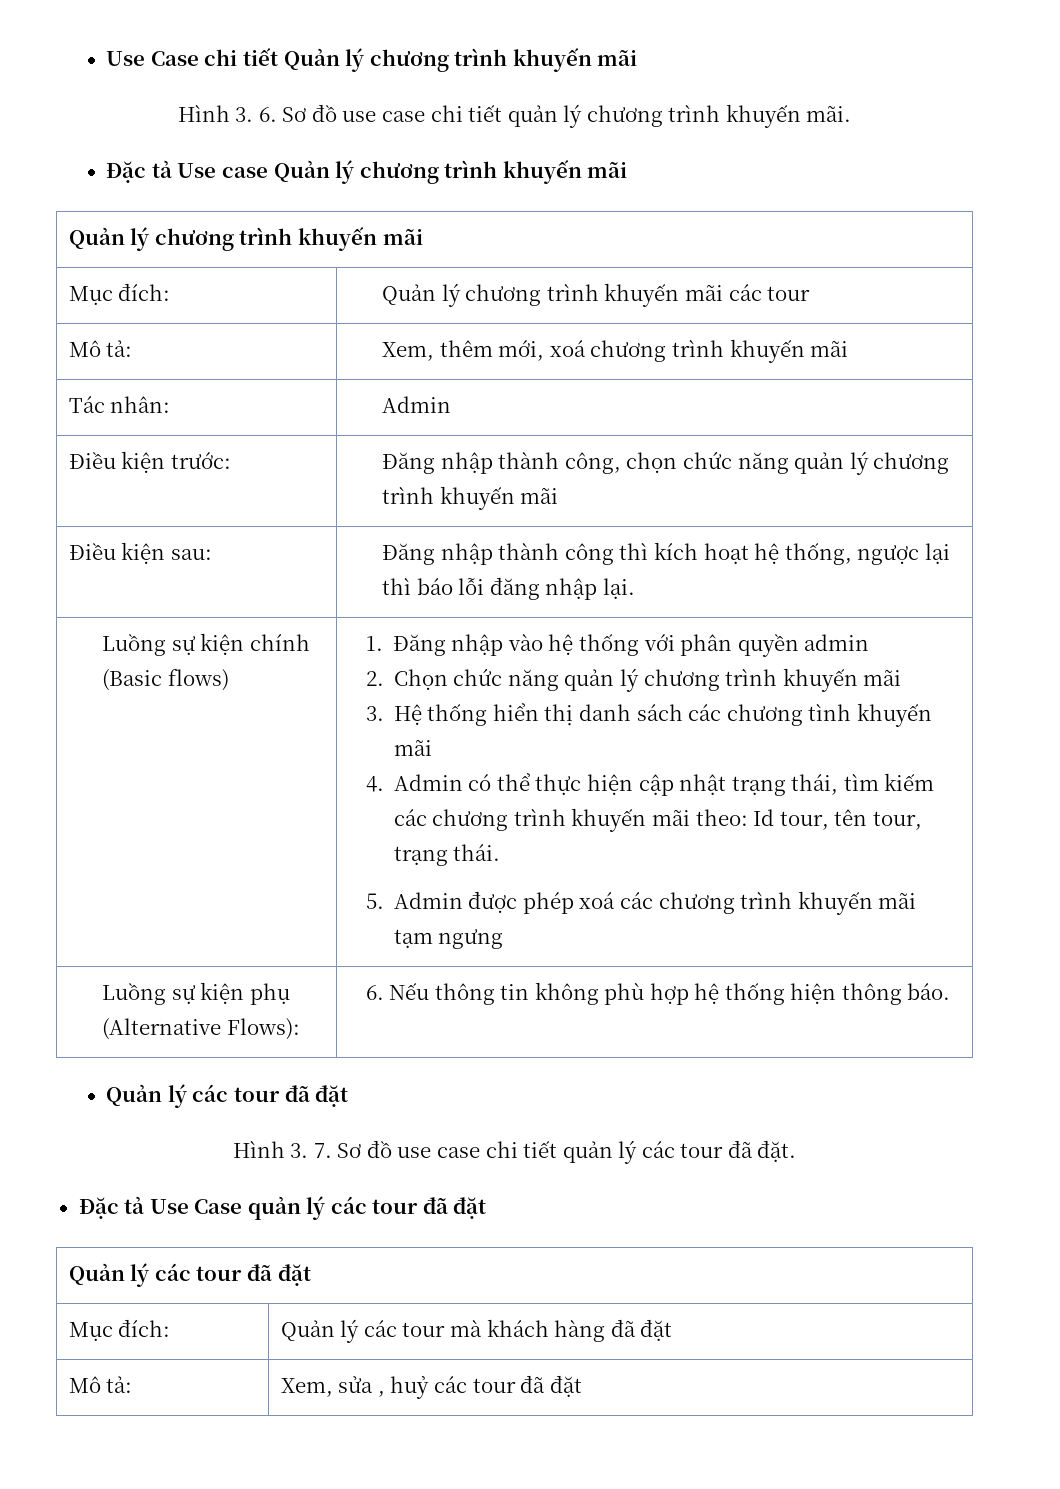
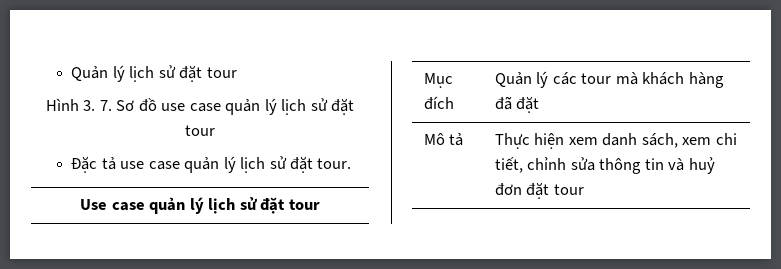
- Use Case chi tiết Quản lý chương trình khuyến mãi
- Hình 3. 6. Sơ đồ use case chi tiết quản lý chương trình khuyến mãi.
- Đặc tả Use case Quản lý chương trình khuyến mãi
- Quản lý chương trình khuyến mãi
- Mục đích: | Quản lý chương trình khuyến mãi các tour
- Mô tả: | Xem, thêm mới, xoá chương trình khuyến mãi
- Tác nhân: | Admin
- Điều kiện trước: | Đăng nhập thành công, chọn chức năng quản lý chương trình khuyến mãi
- Điều kiện sau: | Đăng nhập thành công thì kích hoạt hệ thống, ngược lại thì báo lỗi đăng nhập lại.
- Luồng sự kiện chính (Basic flows) | 1. Đăng nhập vào hệ thống với phân quyền admin
- 2. Chọn chức năng quản lý chương trình khuyến mãi
- 3. Hệ thống hiển thị danh sách các chương tình khuyến mãi
- 4. Admin có thể thực hiện cập nhật trạng thái, tìm kiếm các chương trình khuyến mãi theo: Id tour, tên tour, trạng thái.
- 5. Admin được phép xoá các chương trình khuyến mãi tạm ngưng
- Luồng sự kiện phụ (Alternative Flows): | 6. Nếu thông tin không phù hợp hệ thống hiện thông báo.
- Quản lý các tour đã đặt
+ Quản lý lịch sử đặt tour
- Hình 3. 7. Sơ đồ use case chi tiết quản lý các tour đã đặt.
- Đặc tả Use Case quản lý các tour đã đặt
- Quản lý các tour đã đặt
- Mục đích: | Quản lý các tour mà khách hàng đã đặt
+ Hình 3. 7. Sơ đồ use case quản lý lịch sử đặt tour
+ Đặc tả use case quản lý lịch sử đặt tour.
+ Use case quản lý lịch sử đặt tour
+ Mục đích | Quản lý các tour mà khách hàng đã đặt
- Mô tả: | Xem, sửa , huỷ các tour đã đặt
+ Mô tả | Thực hiện xem danh sách, xem chi tiết, chỉnh sửa thông tin và huỷ đơn đặt tour

